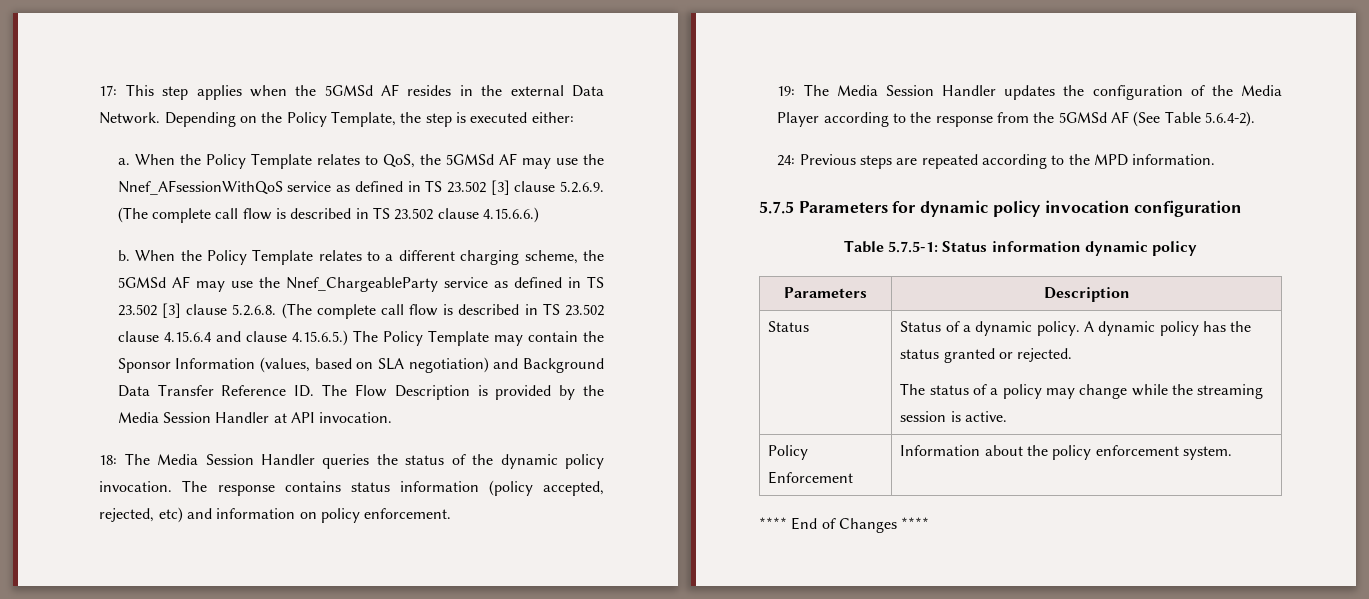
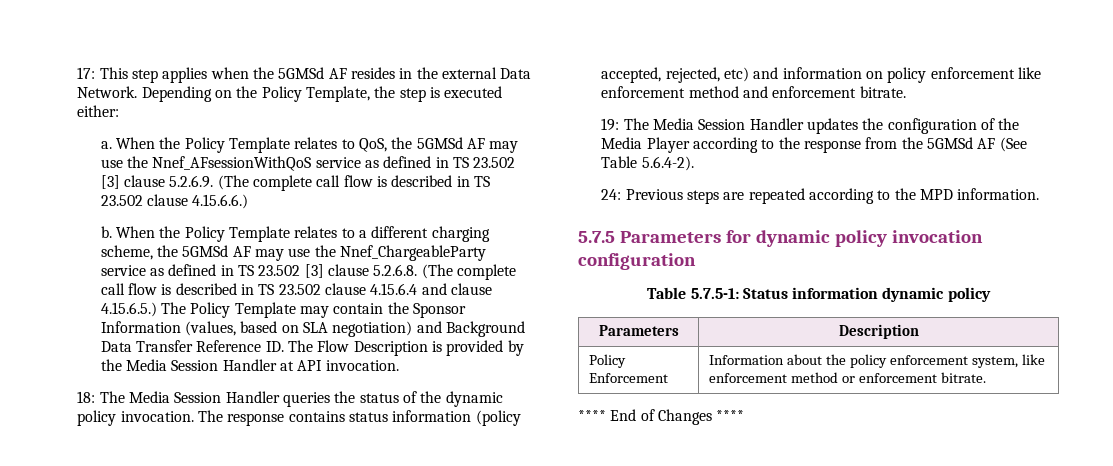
- The response contains status information (policy accepted, rejected, etc) and information on policy enforcement.
+ The response contains status information (policy accepted, rejected, etc) and information on policy enforcement like enforcement method and enforcement bitrate.
- Status | Status of a dynamic policy. A dynamic policy has the status granted or rejected.
- The status of a policy may change while the streaming session is active.
- Policy Enforcement | Information about the policy enforcement system.
+ Policy Enforcement | Information about the policy enforcement system, like enforcement method or enforcement bitrate.

